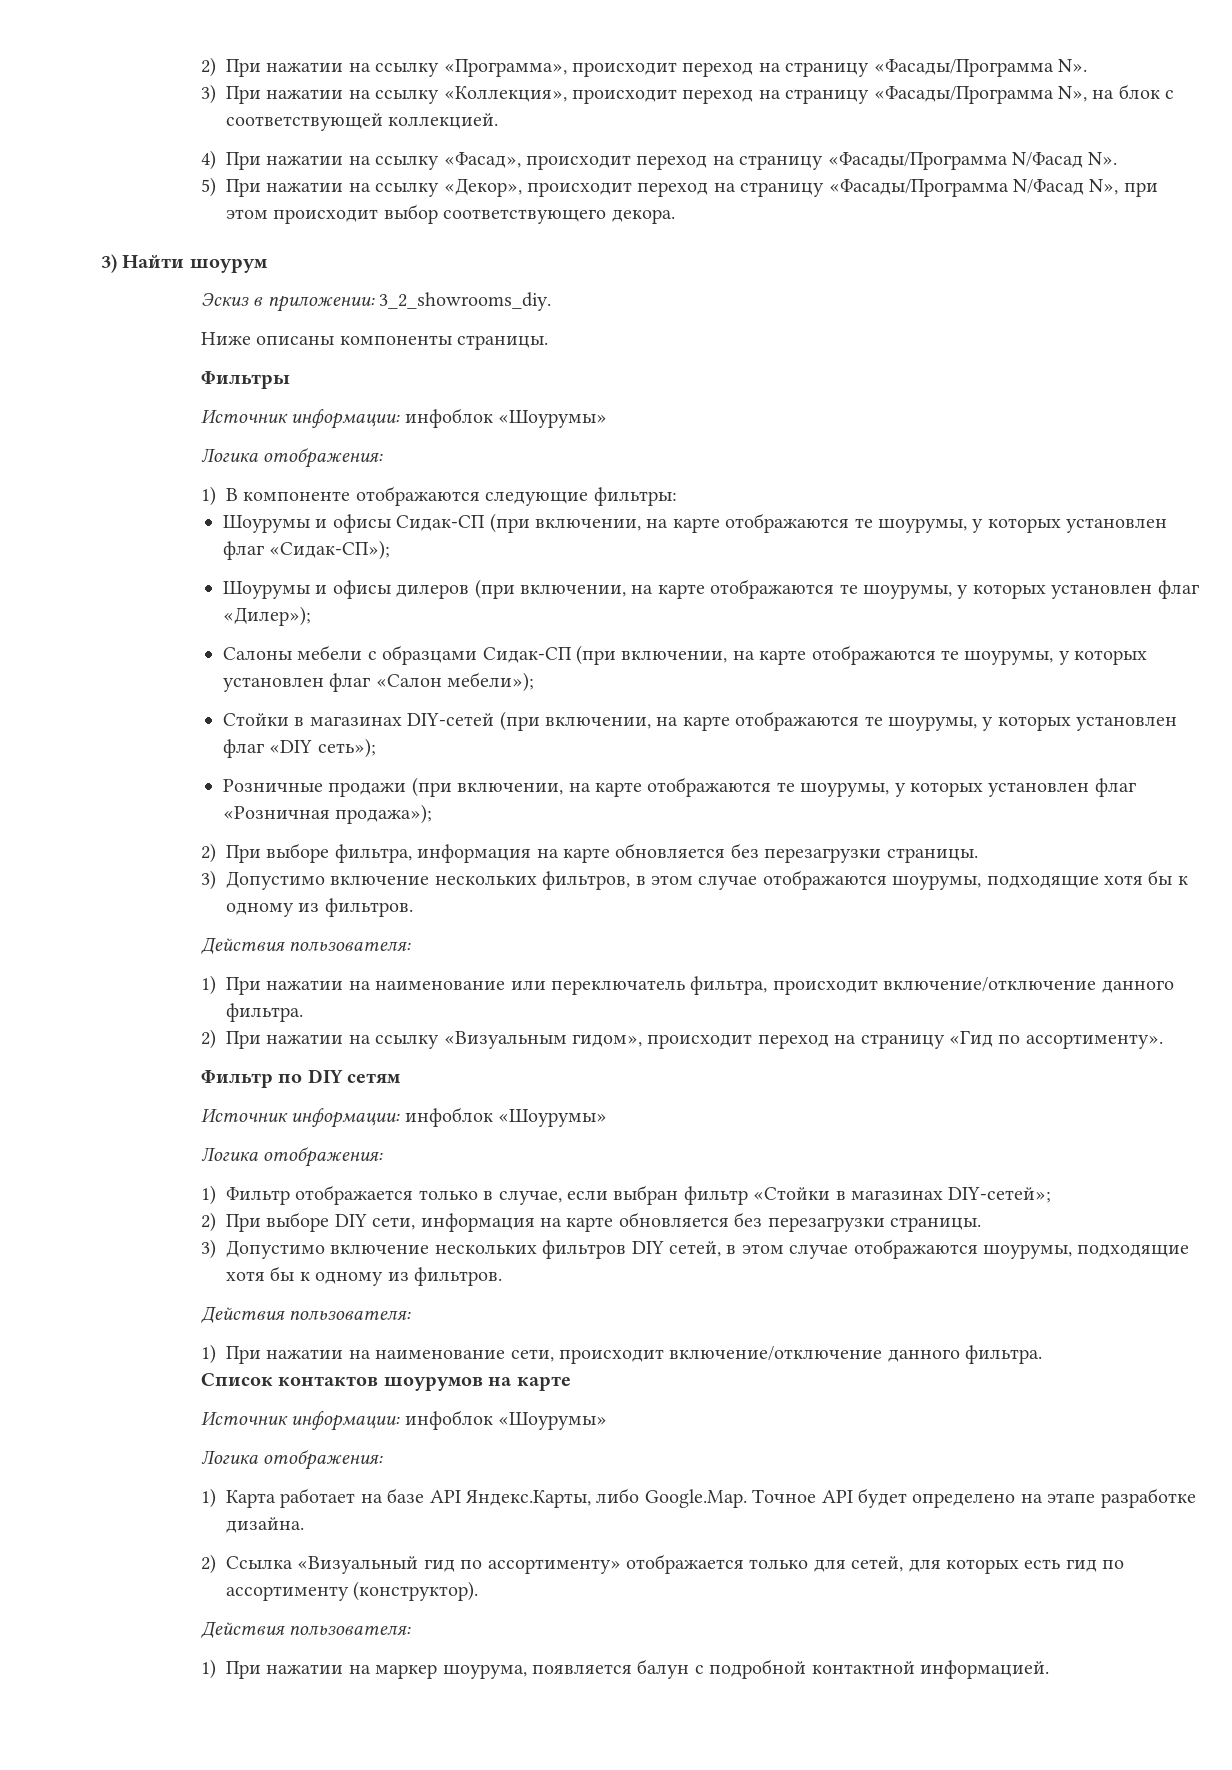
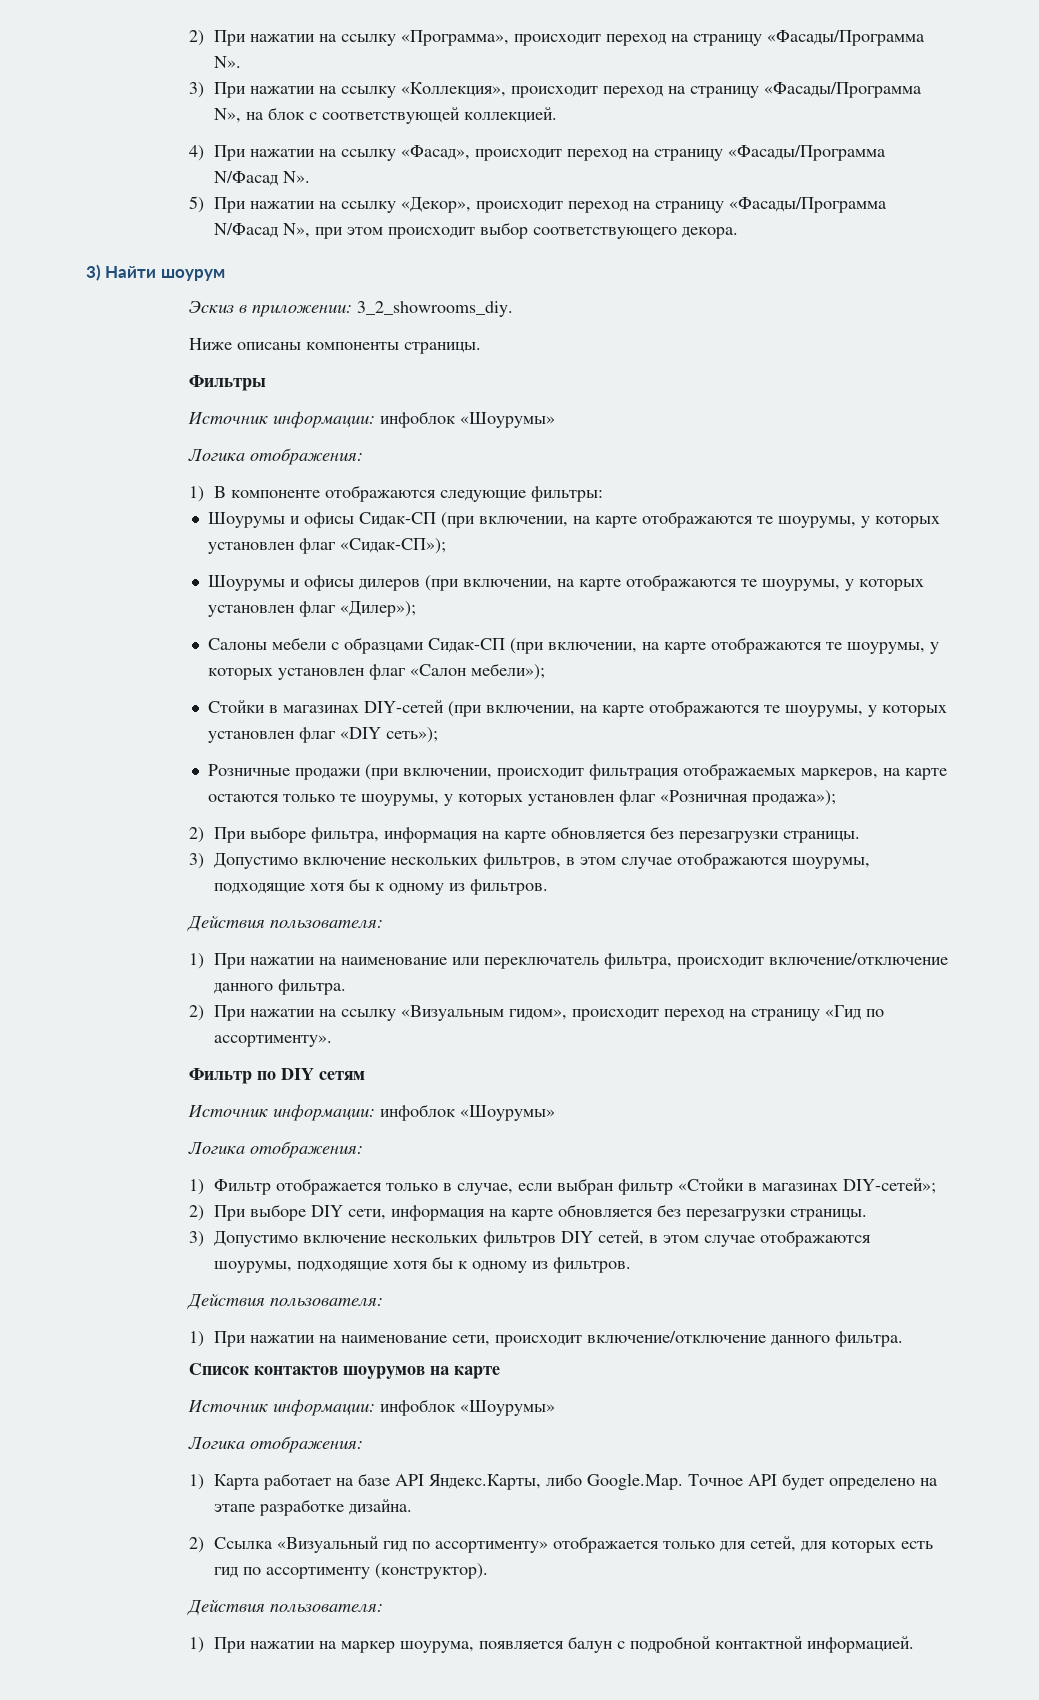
- Розничные продажи (при включении, на карте отображаются те шоурумы, у которых установлен флаг «Розничная продажа»);
+ Розничные продажи (при включении, происходит фильтрация отображаемых маркеров, на карте остаются только те шоурумы, у которых установлен флаг «Розничная продажа»);

